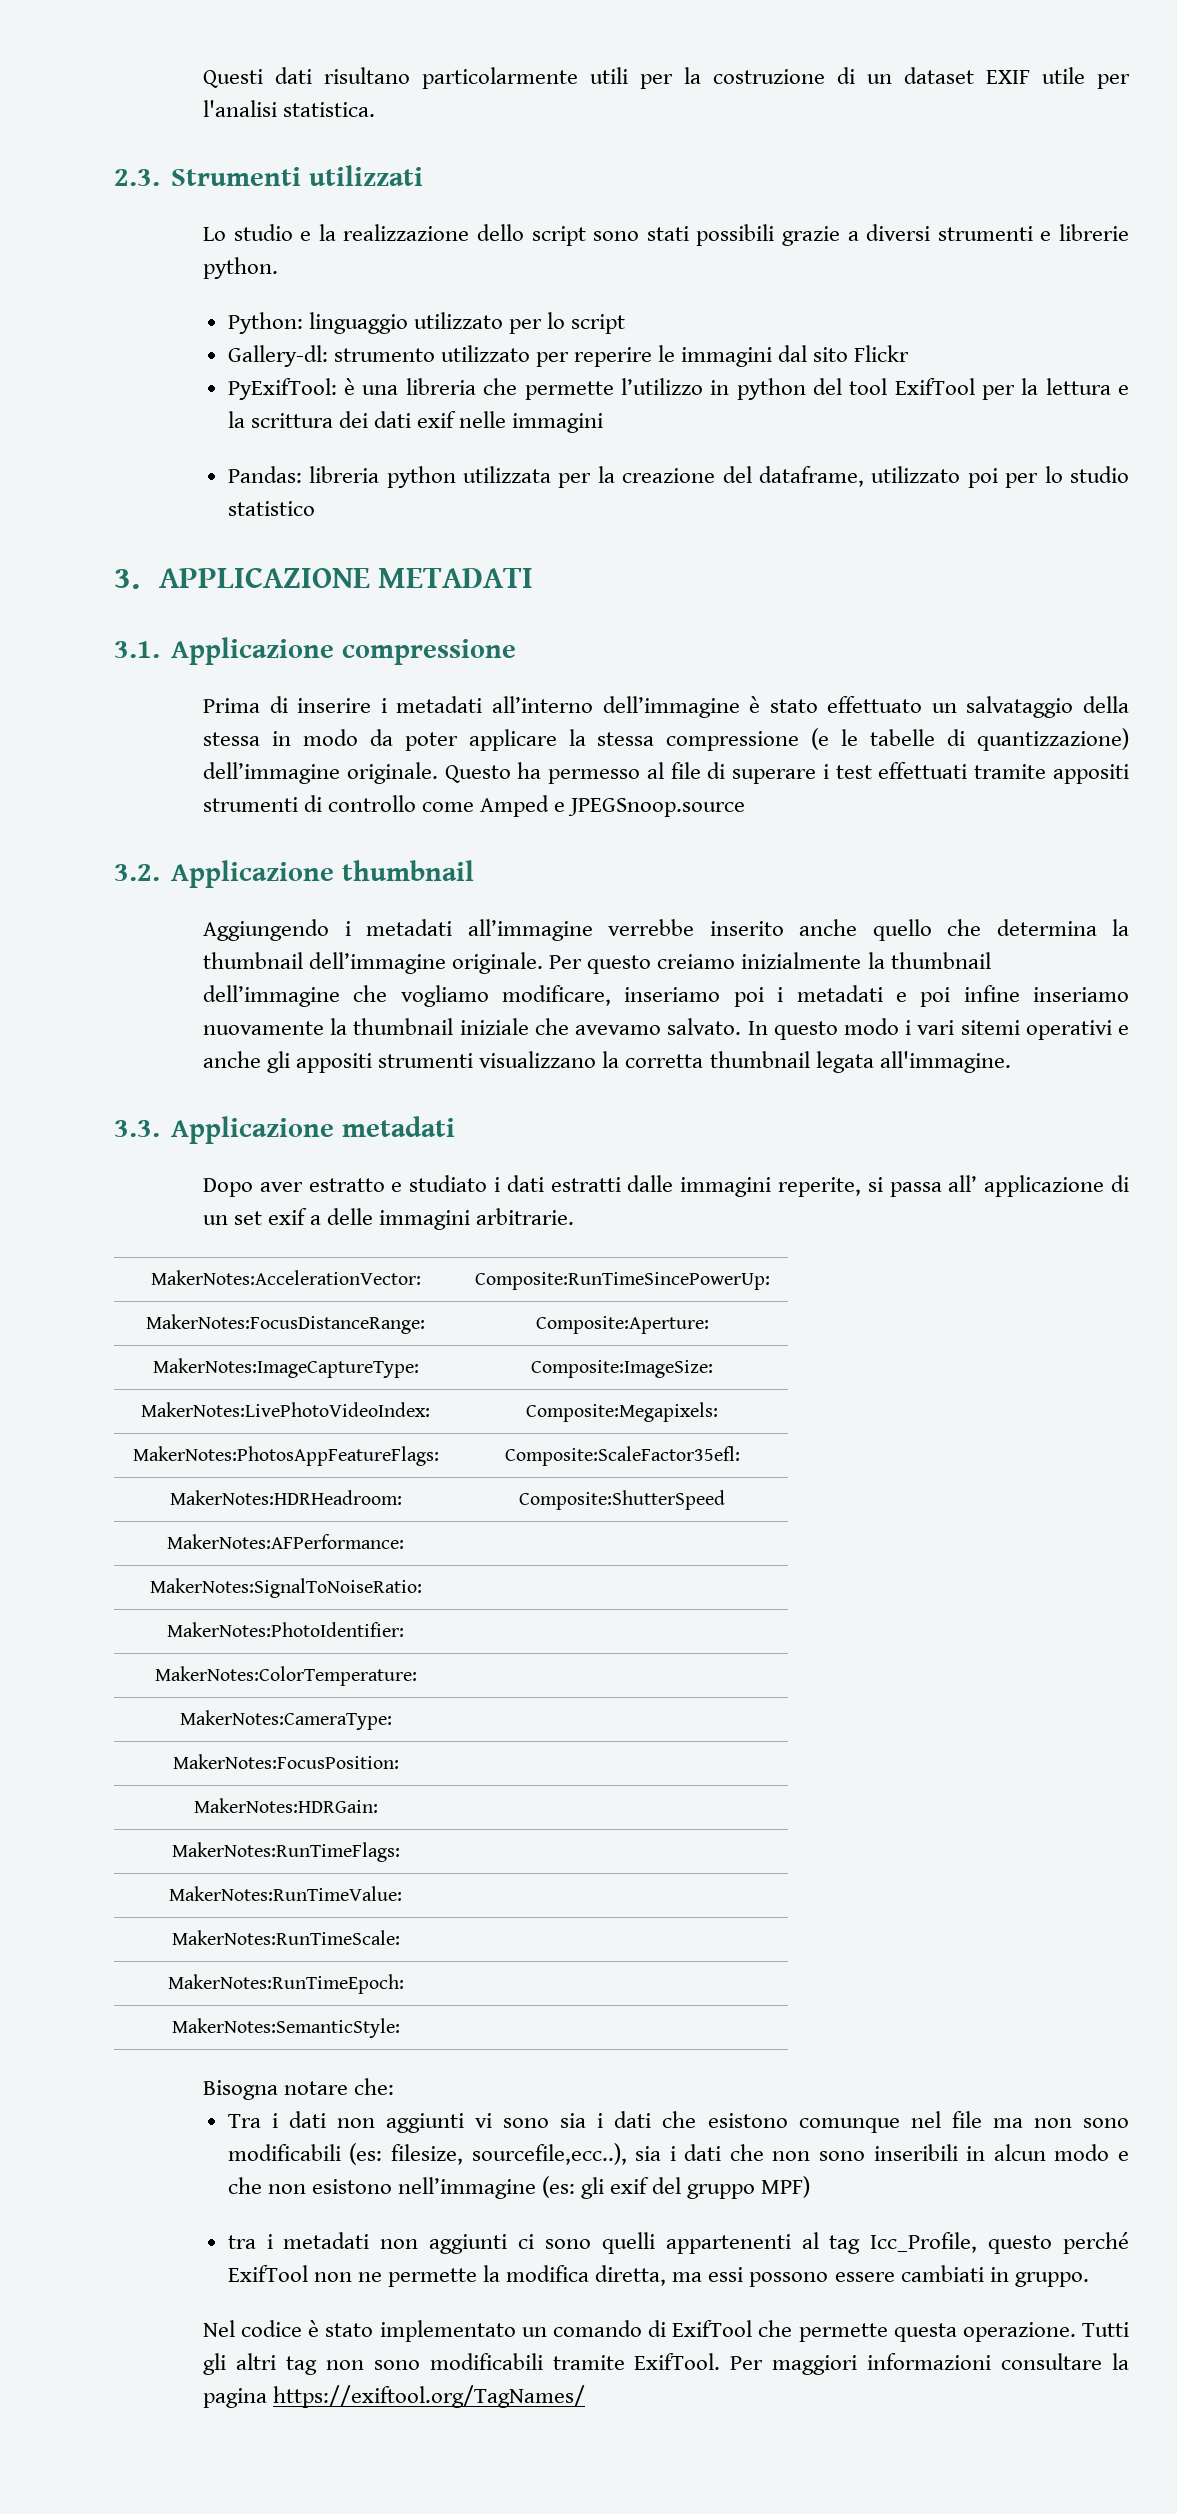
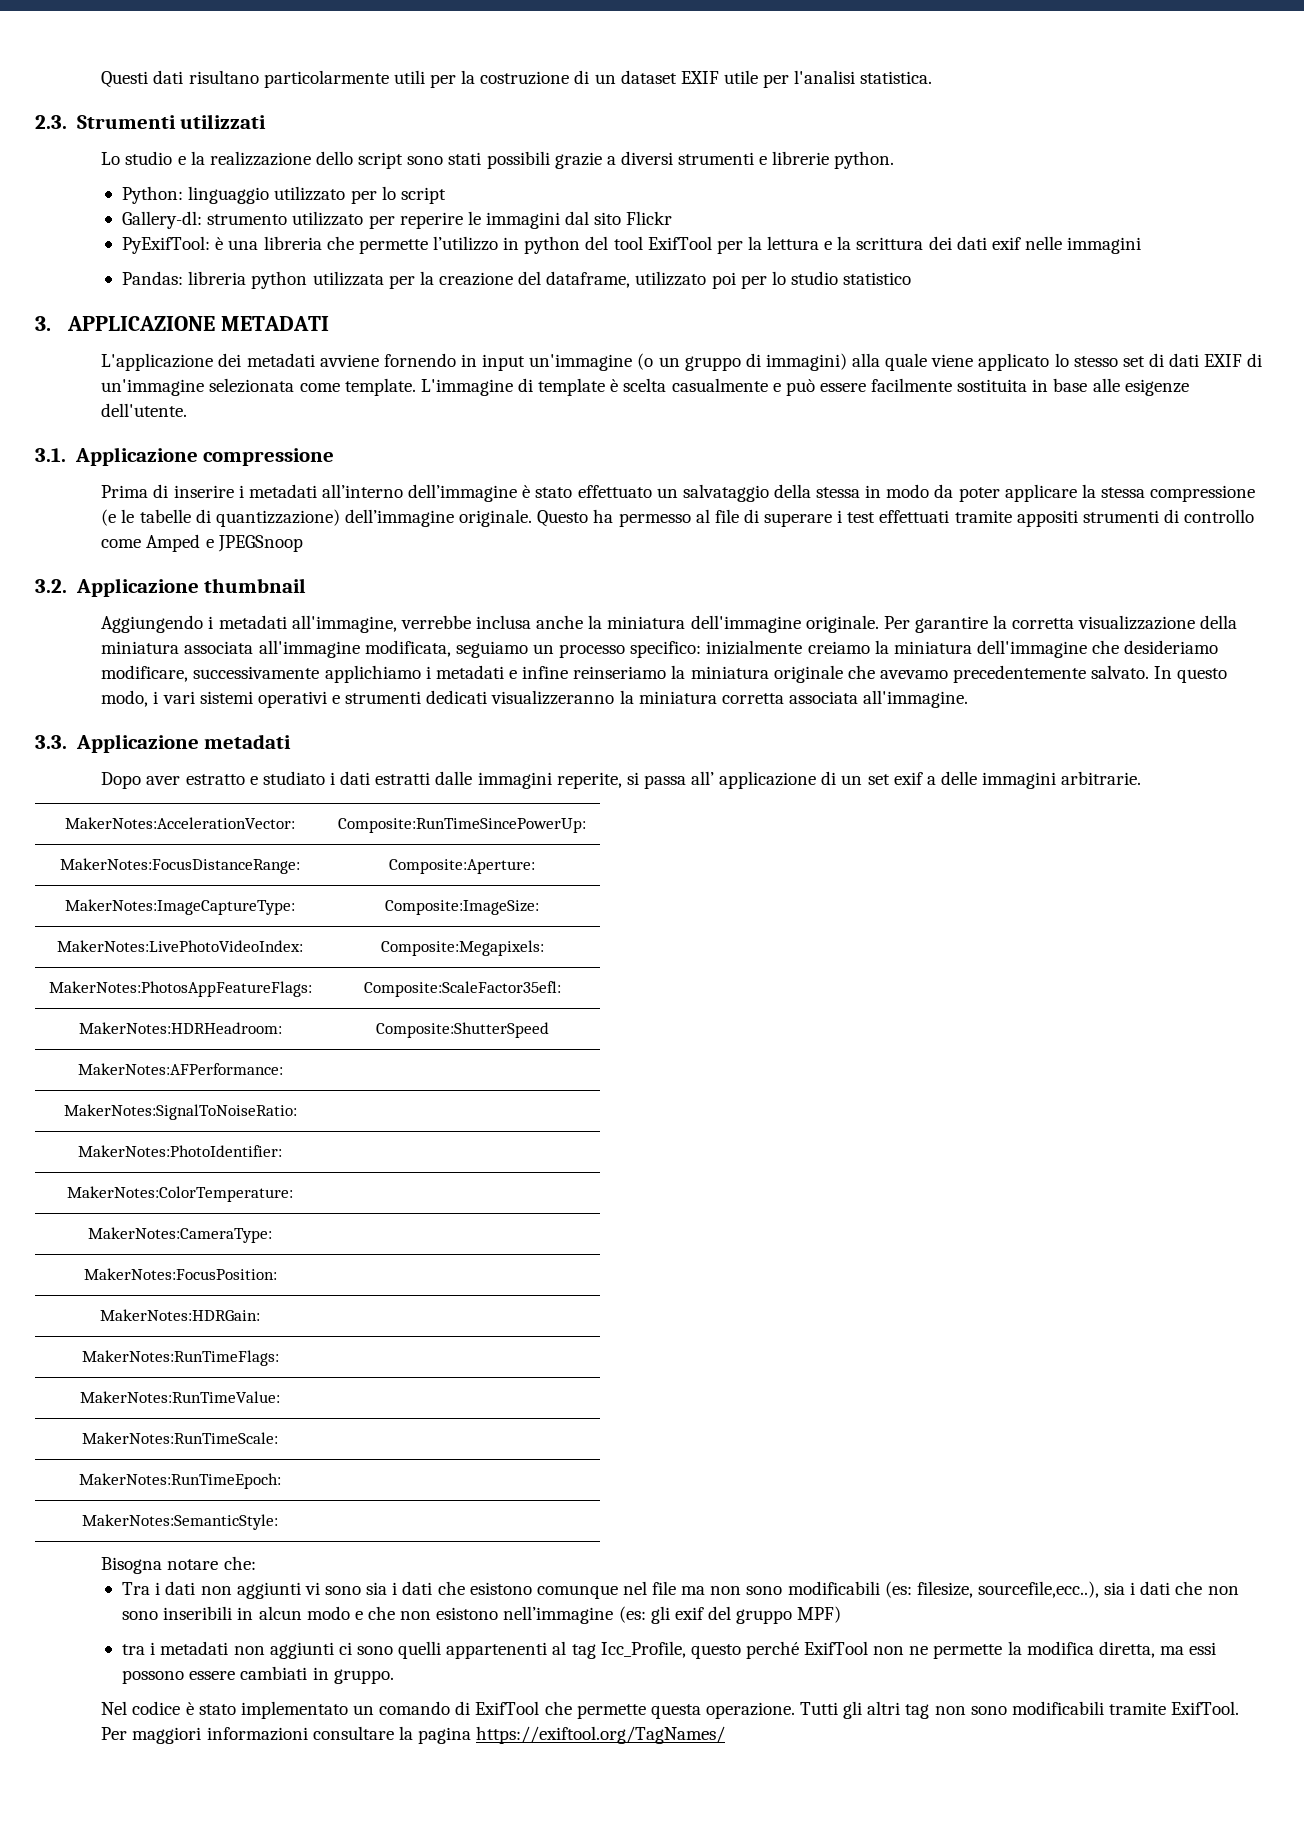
+ L'applicazione dei metadati avviene fornendo in input un'immagine (o un gruppo di immagini) alla quale viene applicato lo stesso set di dati EXIF di un'immagine selezionata come template. L'immagine di template è scelta casualmente e può essere facilmente sostituita in base alle esigenze dell'utente.
- Questo ha permesso al file di superare i test effettuati tramite appositi strumenti di controllo come Amped e JPEGSnoop.source
+ Questo ha permesso al file di superare i test effettuati tramite appositi strumenti di controllo come Amped e JPEGSnoop
- Aggiungendo i metadati all’immagine verrebbe inserito anche quello che determina la thumbnail dell’immagine originale. Per questo creiamo inizialmente la thumbnail dell’immagine che vogliamo modificare, inseriamo poi i metadati e poi infine inseriamo nuovamente la thumbnail iniziale che avevamo salvato.
+ Aggiungendo i metadati all'immagine, verrebbe inclusa anche la miniatura dell'immagine originale. Per garantire la corretta visualizzazione della miniatura associata all'immagine modificata, seguiamo un processo specifico: inizialmente creiamo la miniatura dell'immagine che desideriamo modificare, successivamente applichiamo i metadati e infine reinseriamo la miniatura originale che avevamo precedentemente salvato.
- In questo modo i vari sitemi operativi e anche gli appositi strumenti visualizzano la corretta thumbnail legata all'immagine.
+ In questo modo, i vari sistemi operativi e strumenti dedicati visualizzeranno la miniatura corretta associata all'immagine.

